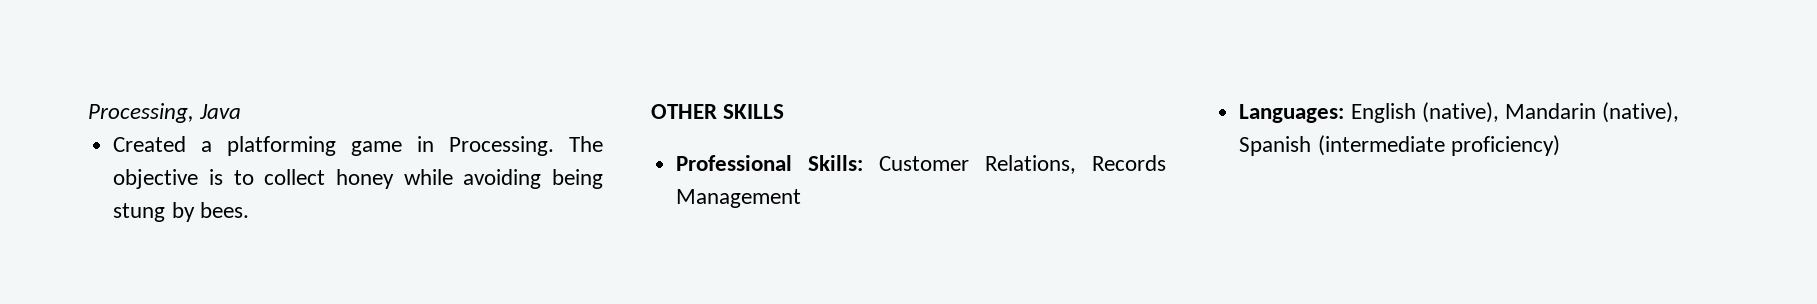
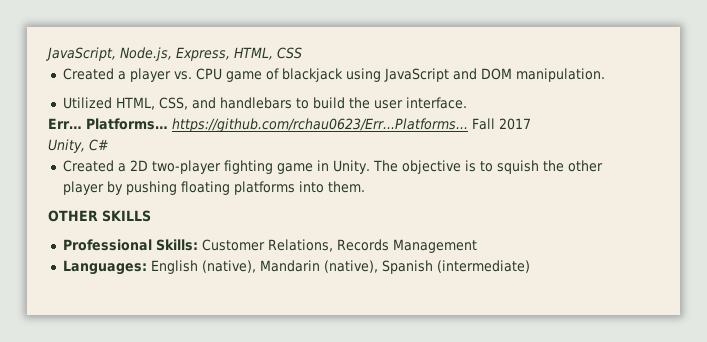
- Processing, Java
- Created a platforming game in Processing.
+ JavaScript, Node.js, Express, HTML, CSS
+ Created a player vs. CPU game of blackjack using JavaScript and DOM manipulation.
+ Utilized HTML, CSS, and handlebars to build the user interface.
+ Err… Platforms… https://github.com/rchau0623/Err...Platforms... Fall 2017
+ Unity, C#
+ Created a 2D two-player fighting game in Unity.
- The objective is to collect honey while avoiding being stung by bees.
+ The objective is to squish the other player by pushing floating platforms into them.
- Languages: English (native), Mandarin (native), Spanish (intermediate proficiency)
+ Languages: English (native), Mandarin (native), Spanish (intermediate)

